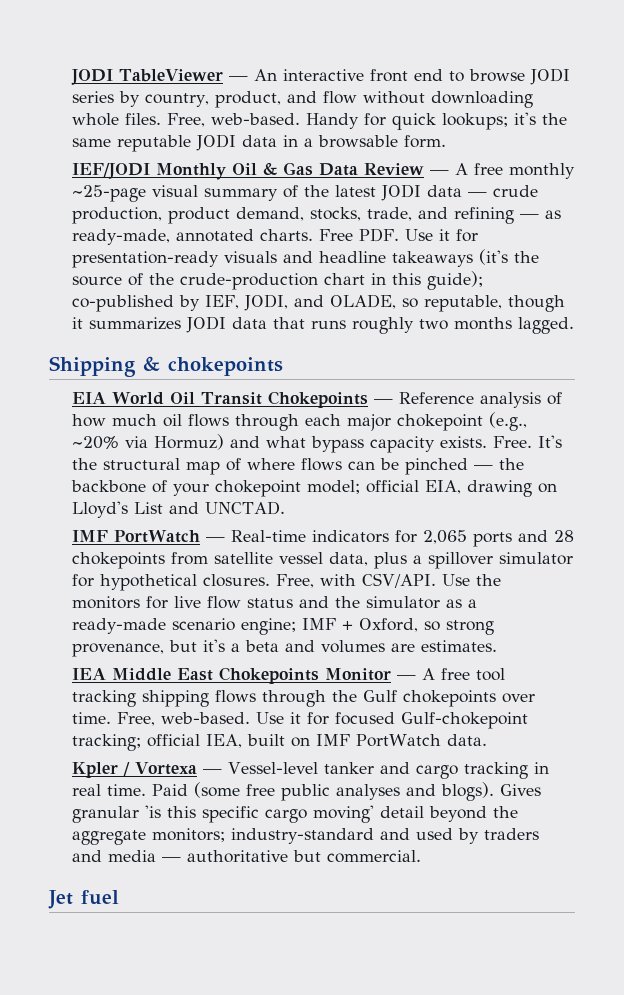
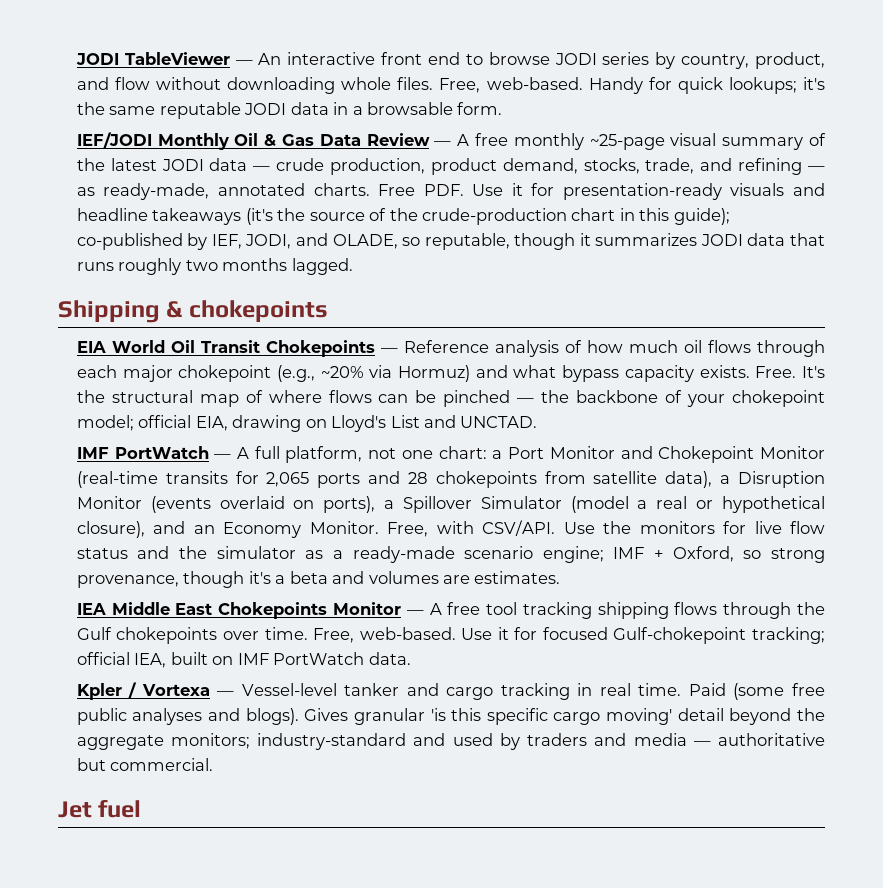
- IMF PortWatch — Real-time indicators for 2,065 ports and 28 chokepoints from satellite vessel data, plus a spillover simulator for hypothetical closures.
+ IMF PortWatch — A full platform, not one chart: a Port Monitor and Chokepoint Monitor (real-time transits for 2,065 ports and 28 chokepoints from satellite data), a Disruption Monitor (events overlaid on ports), a Spillover Simulator (model a real or hypothetical closure), and an Economy Monitor.
- Use the monitors for live flow status and the simulator as a ready-made scenario engine; IMF + Oxford, so strong provenance, but it's a beta and volumes are estimates.
+ Use the monitors for live flow status and the simulator as a ready-made scenario engine; IMF + Oxford, so strong provenance, though it's a beta and volumes are estimates.

